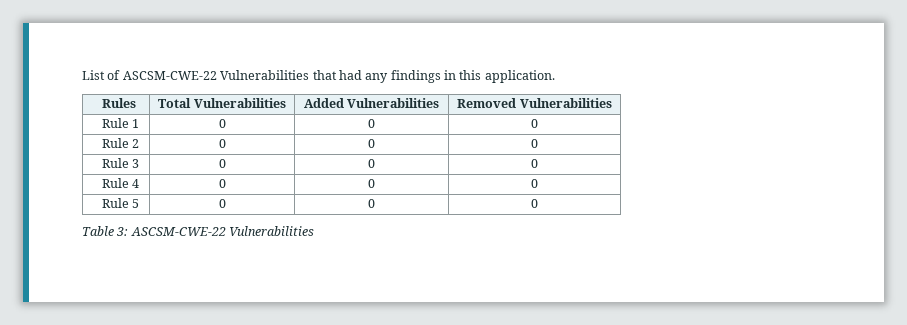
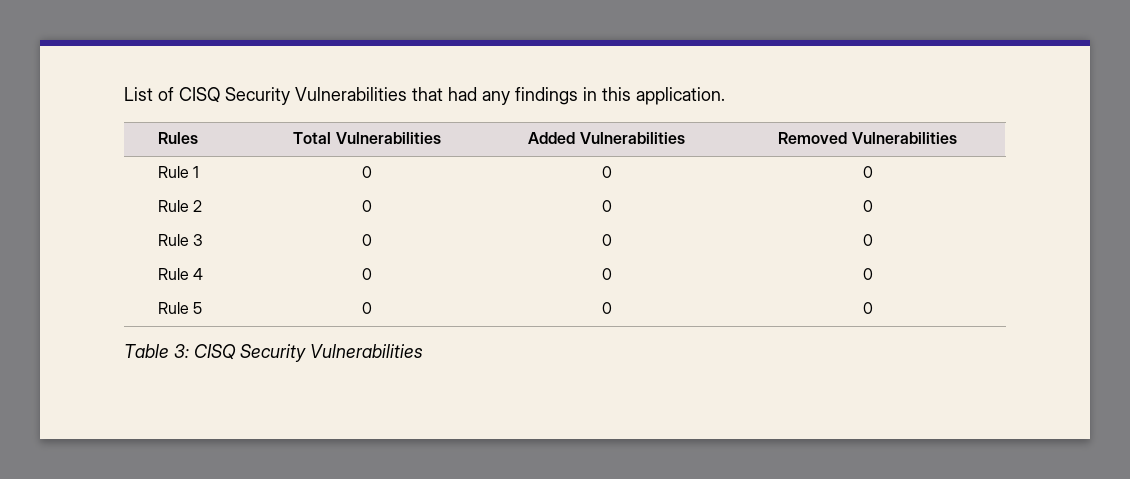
- List of ASCSM-CWE-22 Vulnerabilities that had any findings in this application.
+ List of CISQ Security Vulnerabilities that had any findings in this application.
- Table 3: ASCSM-CWE-22 Vulnerabilities
+ Table 3: CISQ Security Vulnerabilities

